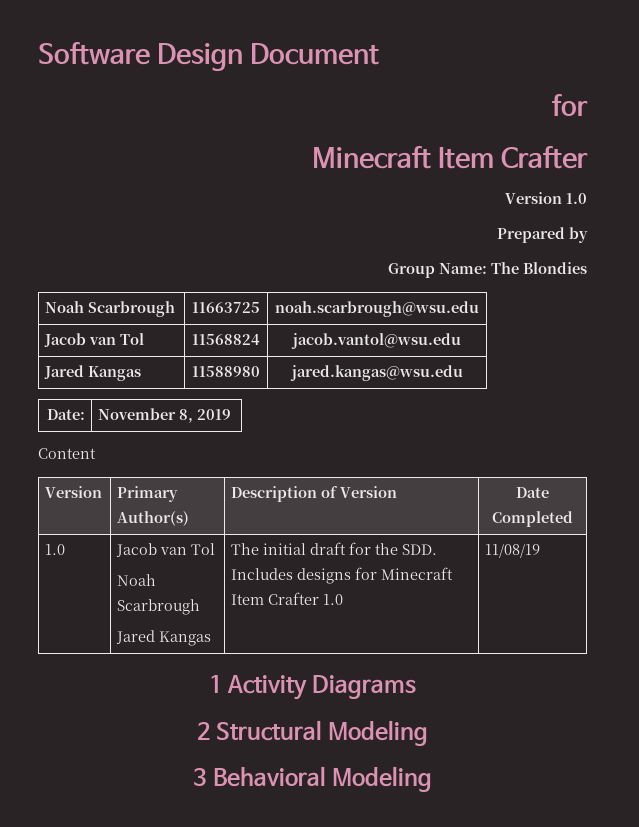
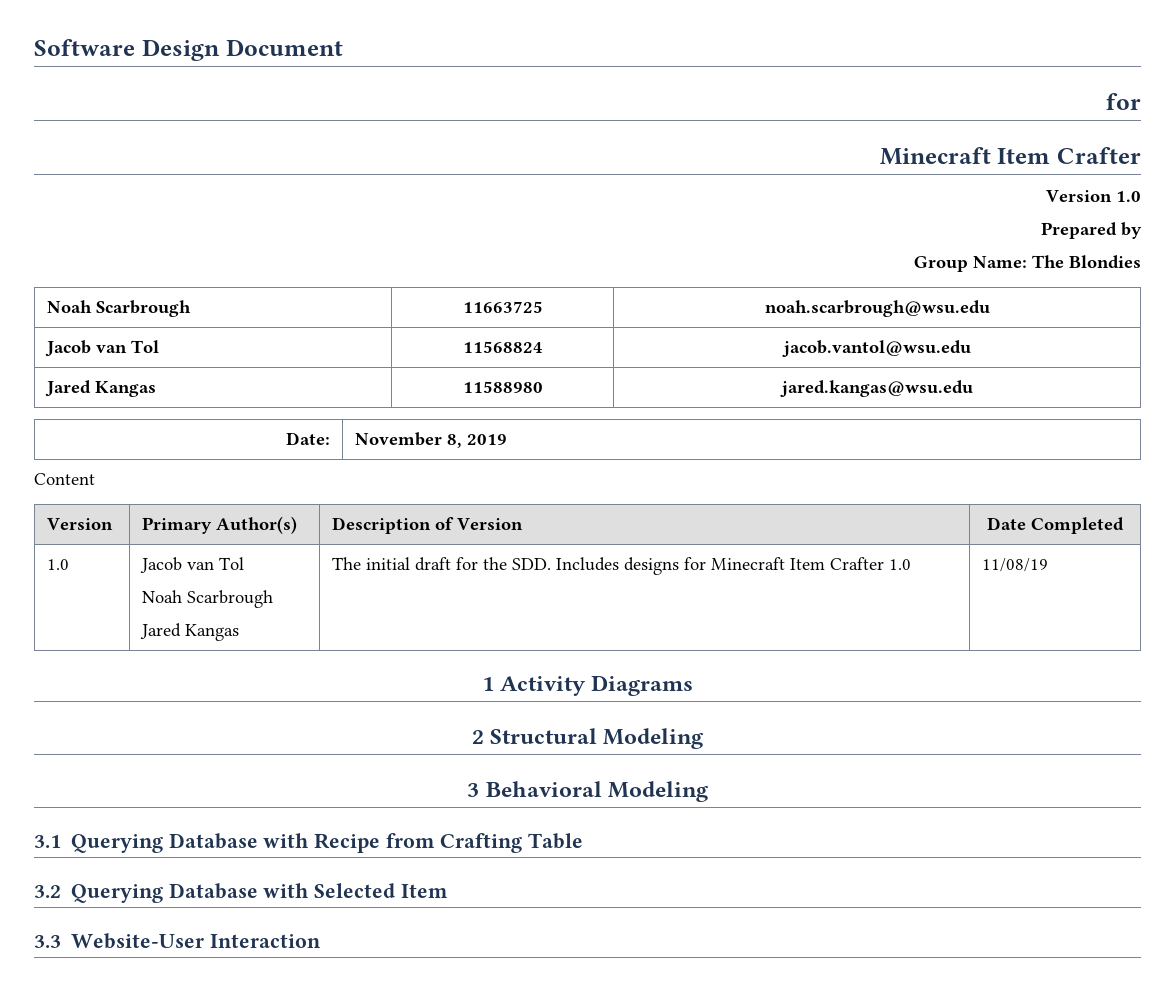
+ 3.1 Querying Database with Recipe from Crafting Table
+ 3.2 Querying Database with Selected Item
+ 3.3 Website-User Interaction

